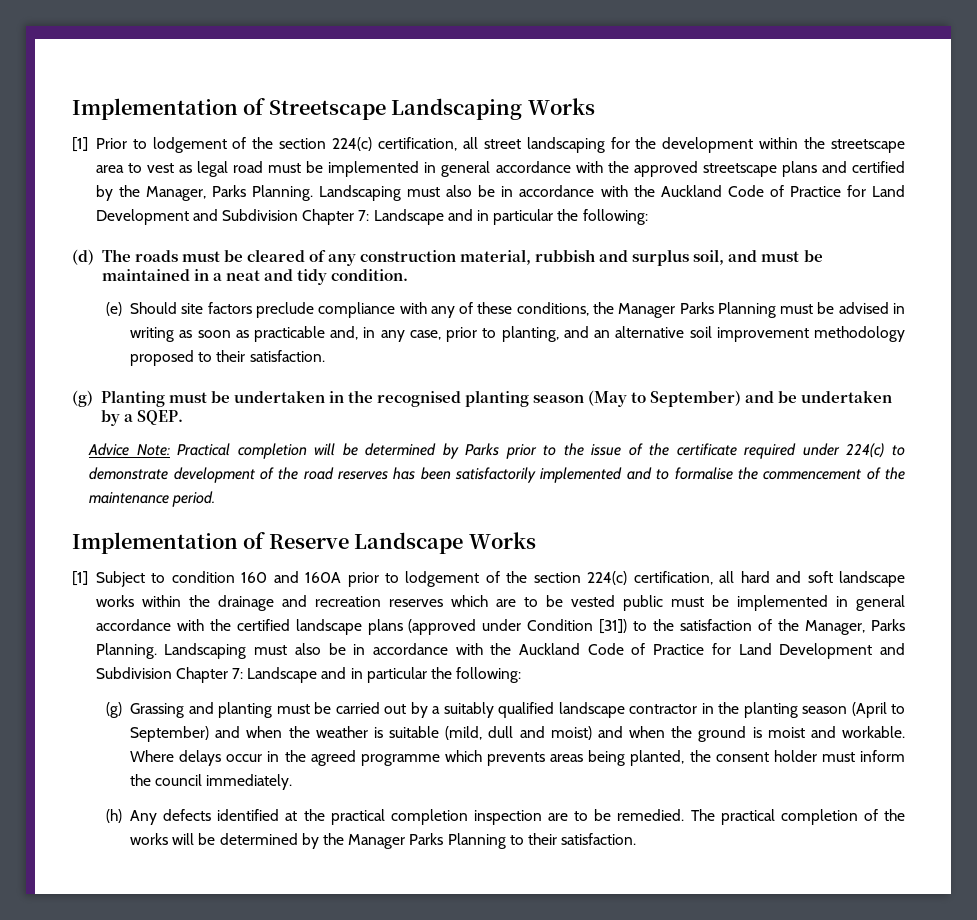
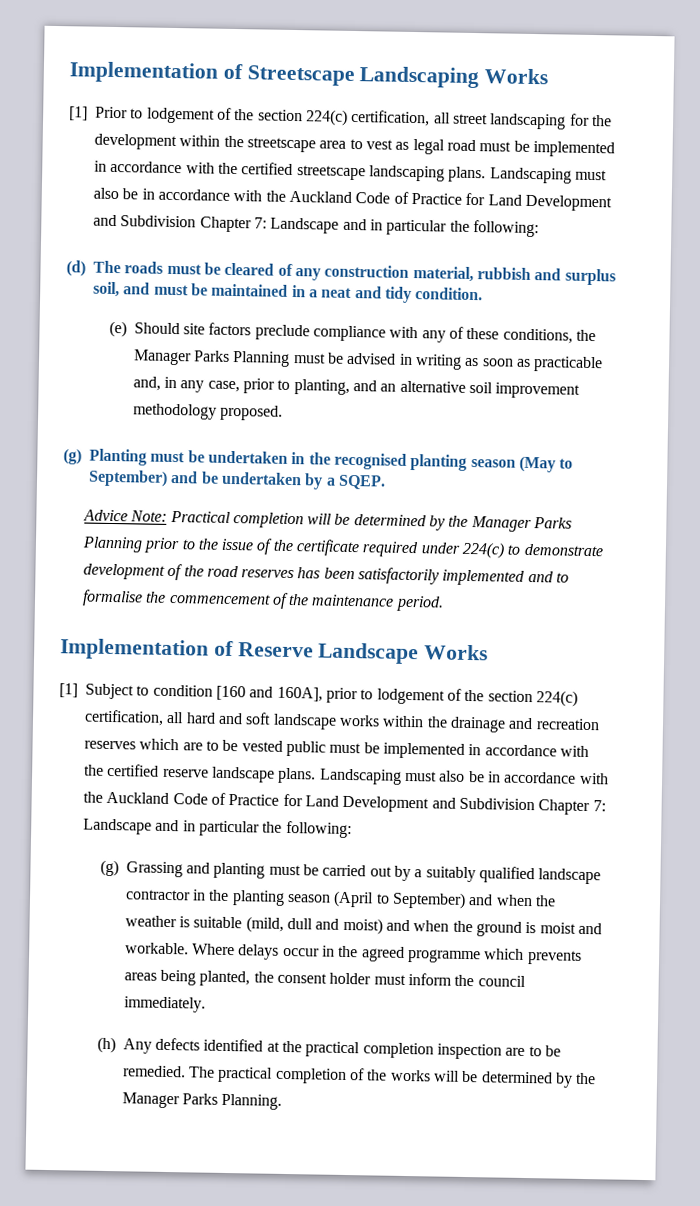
- [1] Prior to lodgement of the section 224(c) certification, all street landscaping for the development within the streetscape area to vest as legal road must be implemented in general accordance with the approved streetscape plans and certified by the Manager, Parks Planning.
+ [1] Prior to lodgement of the section 224(c) certification, all street landscaping for the development within the streetscape area to vest as legal road must be implemented in accordance with the certified streetscape landscaping plans.
- (e) Should site factors preclude compliance with any of these conditions, the Manager Parks Planning must be advised in writing as soon as practicable and, in any case, prior to planting, and an alternative soil improvement methodology proposed to their satisfaction.
+ (e) Should site factors preclude compliance with any of these conditions, the Manager Parks Planning must be advised in writing as soon as practicable and, in any case, prior to planting, and an alternative soil improvement methodology proposed.
- Advice Note: Practical completion will be determined by Parks prior to the issue of the certificate required under 224(c) to demonstrate development of the road reserves has been satisfactorily implemented and to formalise the commencement of the maintenance period.
+ Advice Note: Practical completion will be determined by the Manager Parks Planning prior to the issue of the certificate required under 224(c) to demonstrate development of the road reserves has been satisfactorily implemented and to formalise the commencement of the maintenance period.
- [1] Subject to condition 160 and 160A prior to lodgement of the section 224(c) certification, all hard and soft landscape works within the drainage and recreation reserves which are to be vested public must be implemented in general accordance with the certified landscape plans (approved under Condition [31]) to the satisfaction of the Manager, Parks Planning.
+ [1] Subject to condition [160 and 160A], prior to lodgement of the section 224(c) certification, all hard and soft landscape works within the drainage and recreation reserves which are to be vested public must be implemented in accordance with the certified reserve landscape plans.
- The practical completion of the works will be determined by the Manager Parks Planning to their satisfaction.
+ The practical completion of the works will be determined by the Manager Parks Planning.

